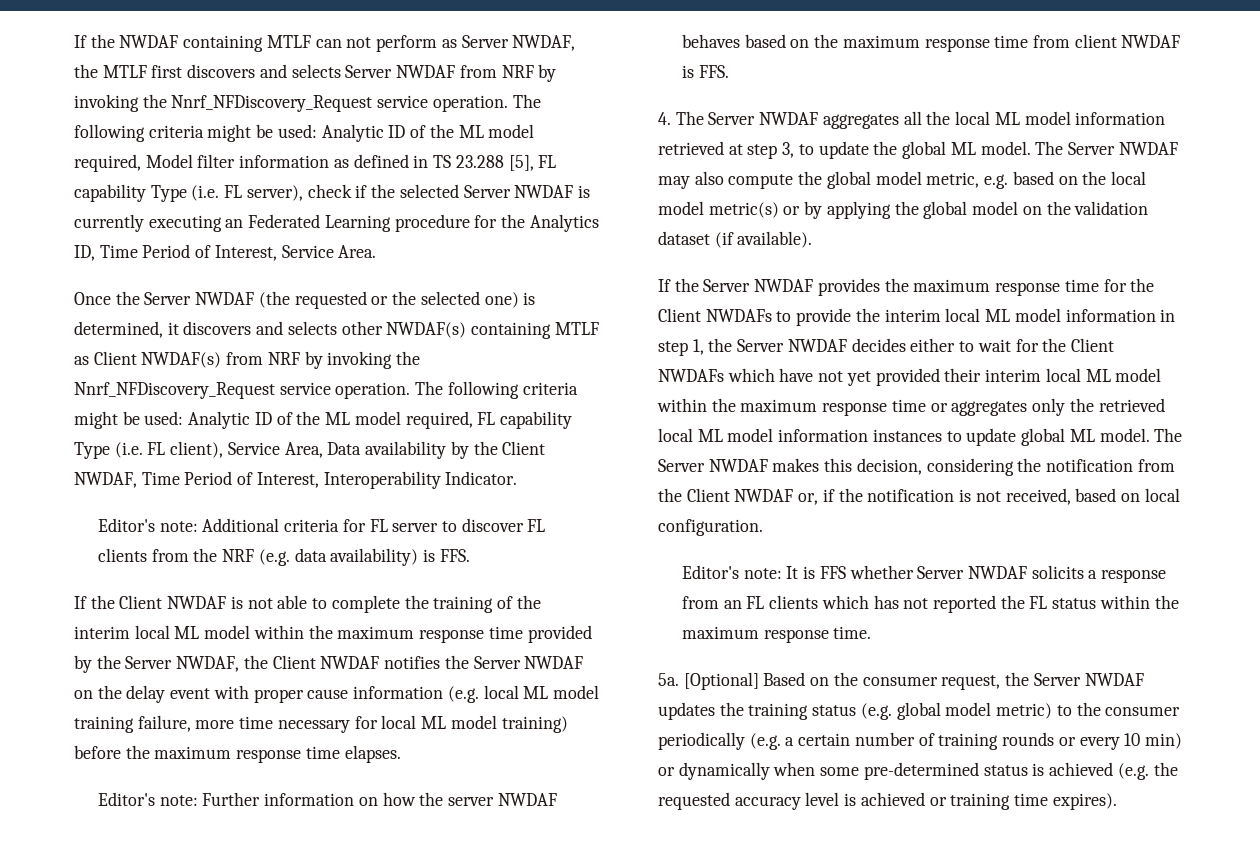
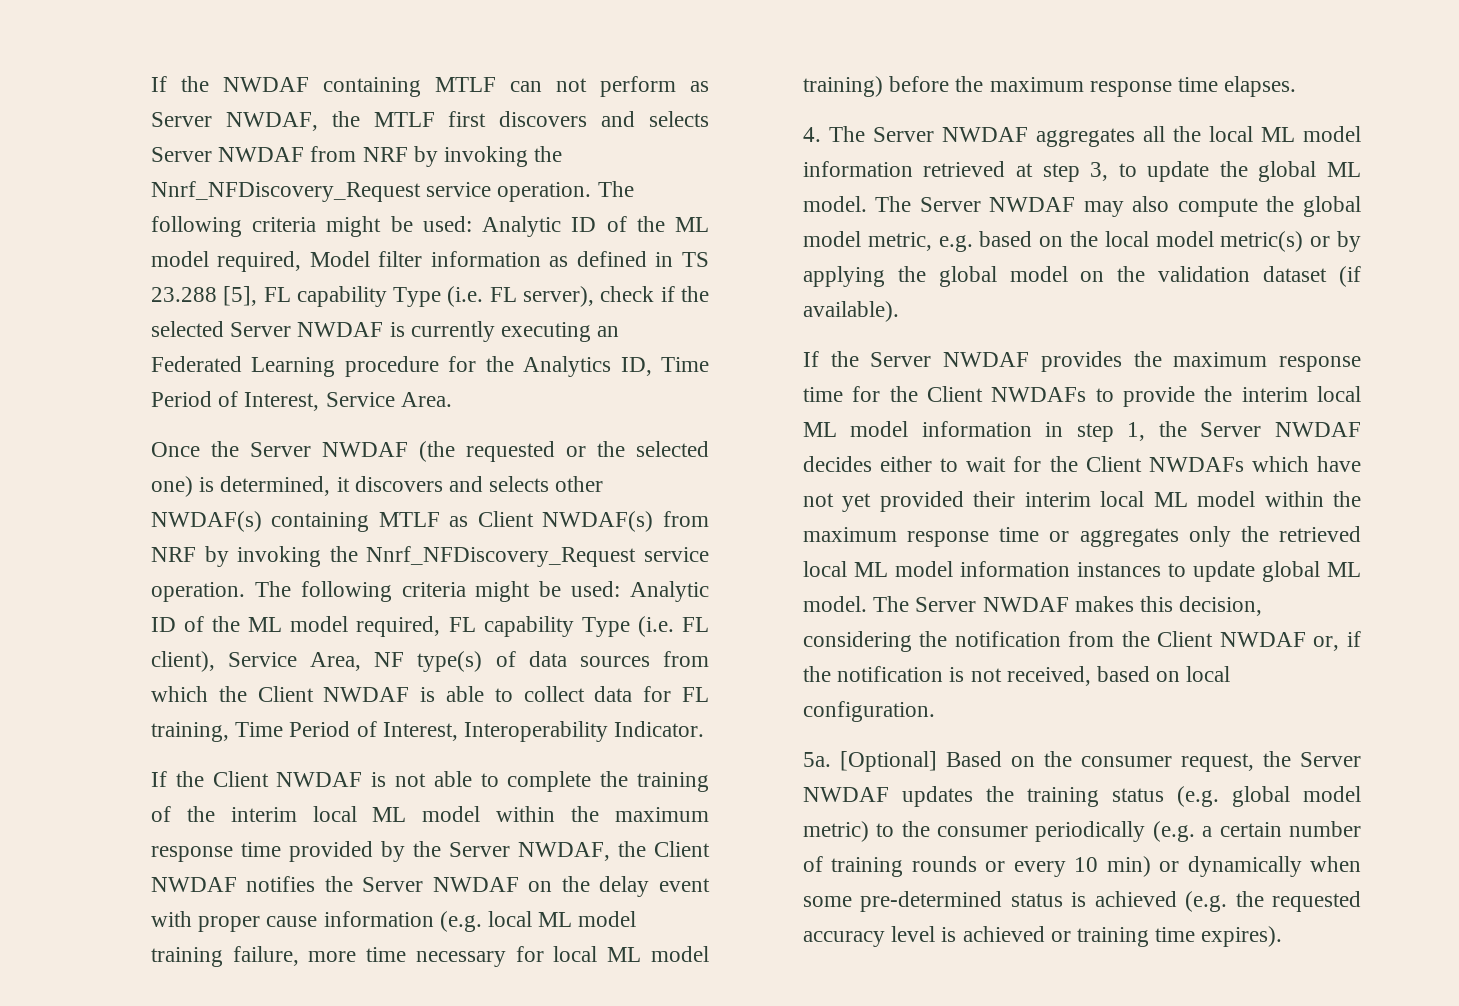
- The following criteria might be used: Analytic ID of the ML model required, FL capability Type (i.e. FL client), Service Area, Data availability by the Client NWDAF, Time Period of Interest, Interoperability Indicator.
+ The following criteria might be used: Analytic ID of the ML model required, FL capability Type (i.e. FL client), Service Area, NF type(s) of data sources from which the Client NWDAF is able to collect data for FL training, Time Period of Interest, Interoperability Indicator.
- Editor's note: Additional criteria for FL server to discover FL clients from the NRF (e.g. data availability) is FFS.
- Editor's note: Further information on how the server NWDAF behaves based on the maximum response time from client NWDAF is FFS.
- Editor's note: It is FFS whether Server NWDAF solicits a response from an FL clients which has not reported the FL status within the maximum response time.

